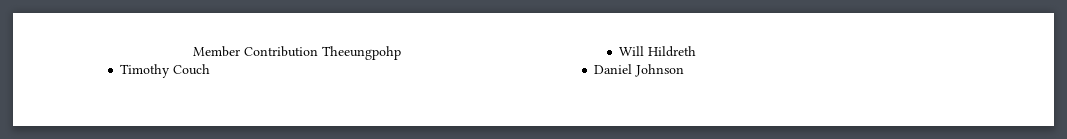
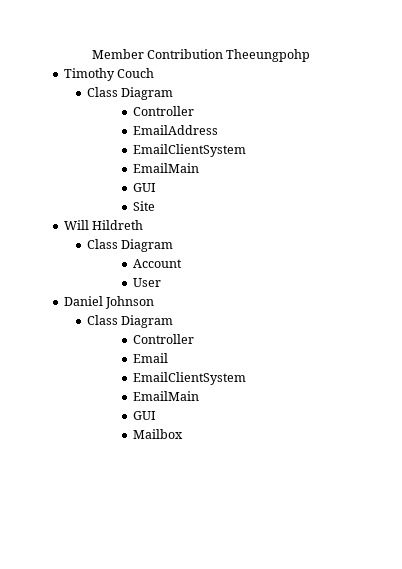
  Timothy Couch
+ Class Diagram
+ Controller
+ EmailAddress
+ EmailClientSystem
+ EmailMain
+ GUI
+ Site
  Will Hildreth
+ Class Diagram
+ Account
+ User
  Daniel Johnson
+ Class Diagram
+ Controller
+ Email
+ EmailClientSystem
+ EmailMain
+ GUI
+ Mailbox

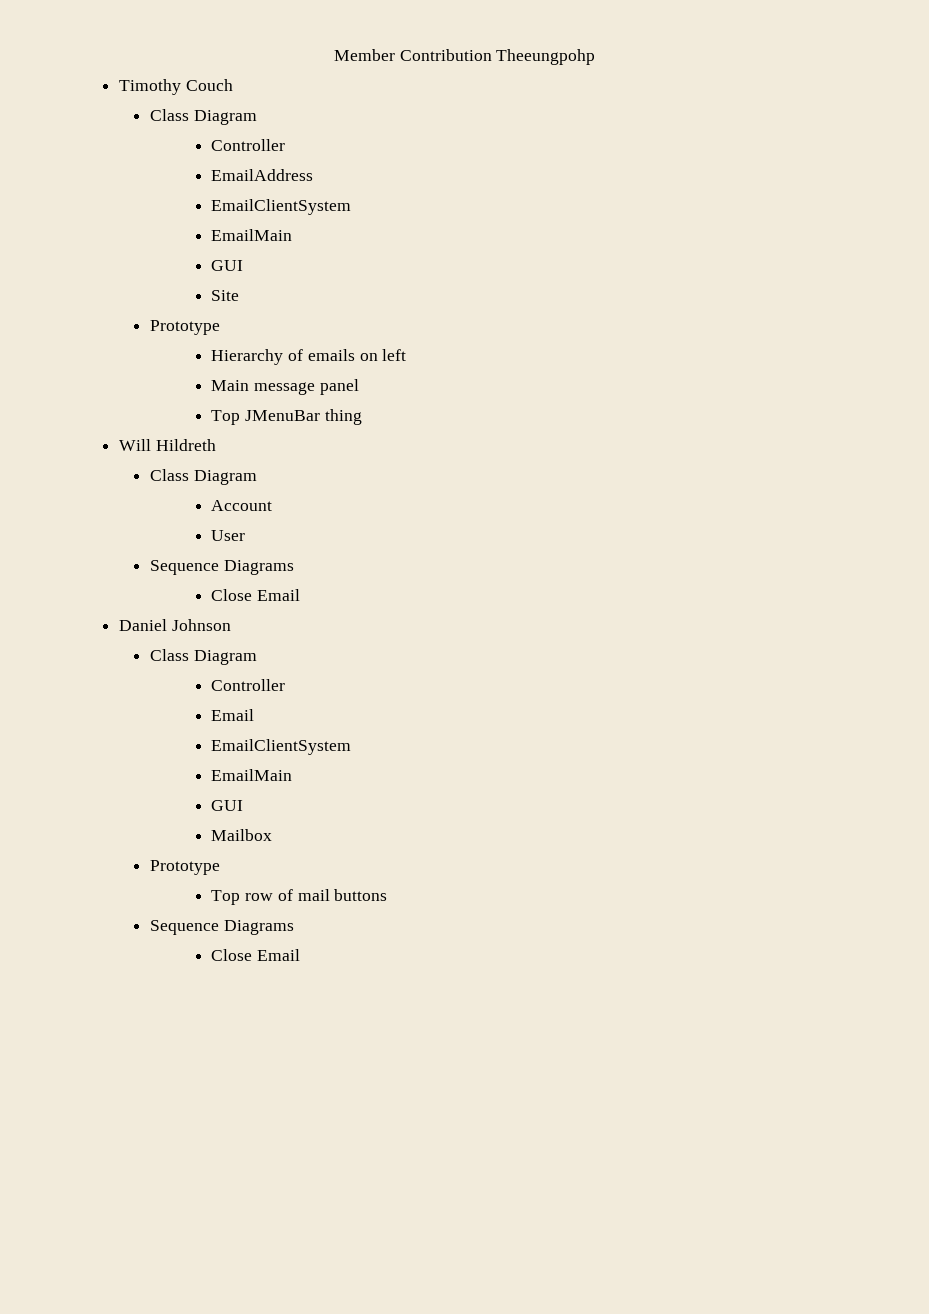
  Site
+ Prototype
+ Hierarchy of emails on left
+ Main message panel
+ Top JMenuBar thing
  User
+ Sequence Diagrams
+ Close Email
  Mailbox
+ Prototype
+ Top row of mail buttons
+ Sequence Diagrams
+ Close Email

